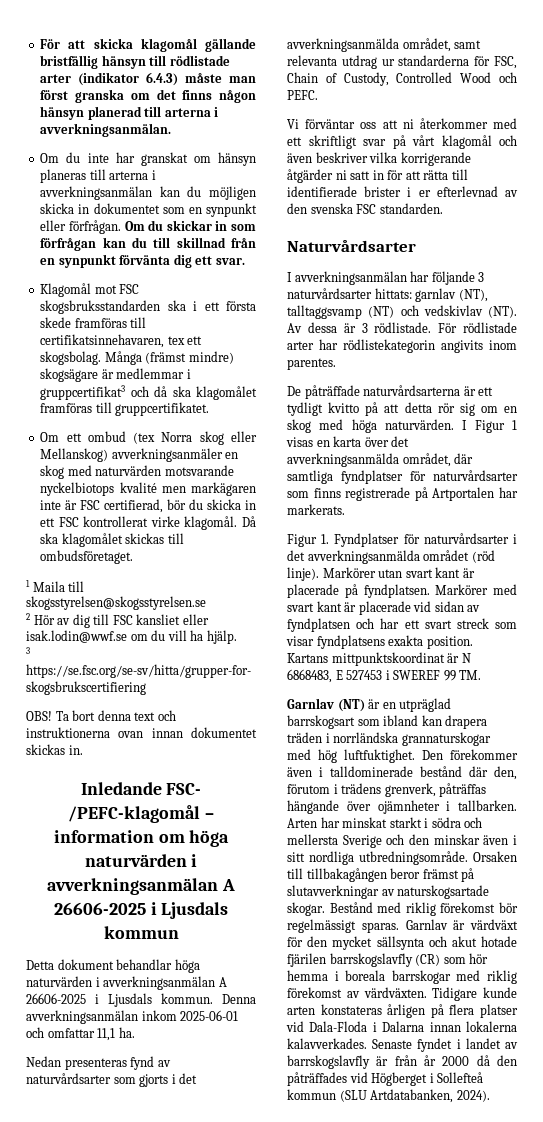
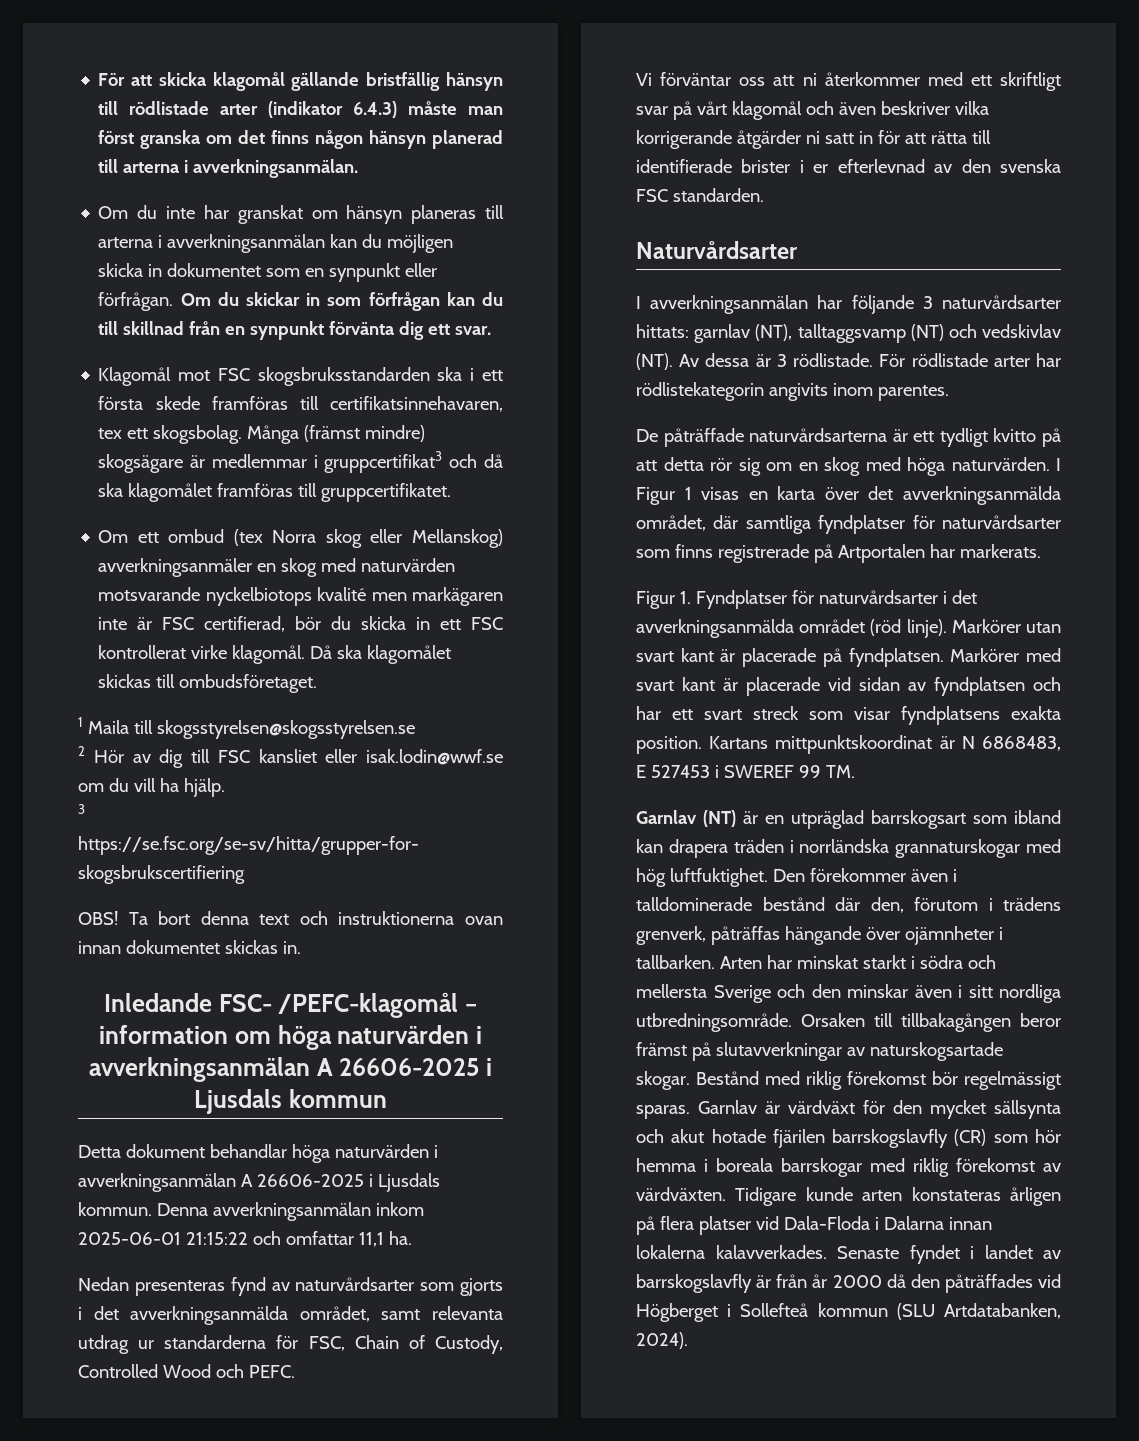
- Denna avverkningsanmälan inkom 2025-06-01 och omfattar 11,1 ha.
+ Denna avverkningsanmälan inkom 2025-06-01 21:15:22 och omfattar 11,1 ha.

